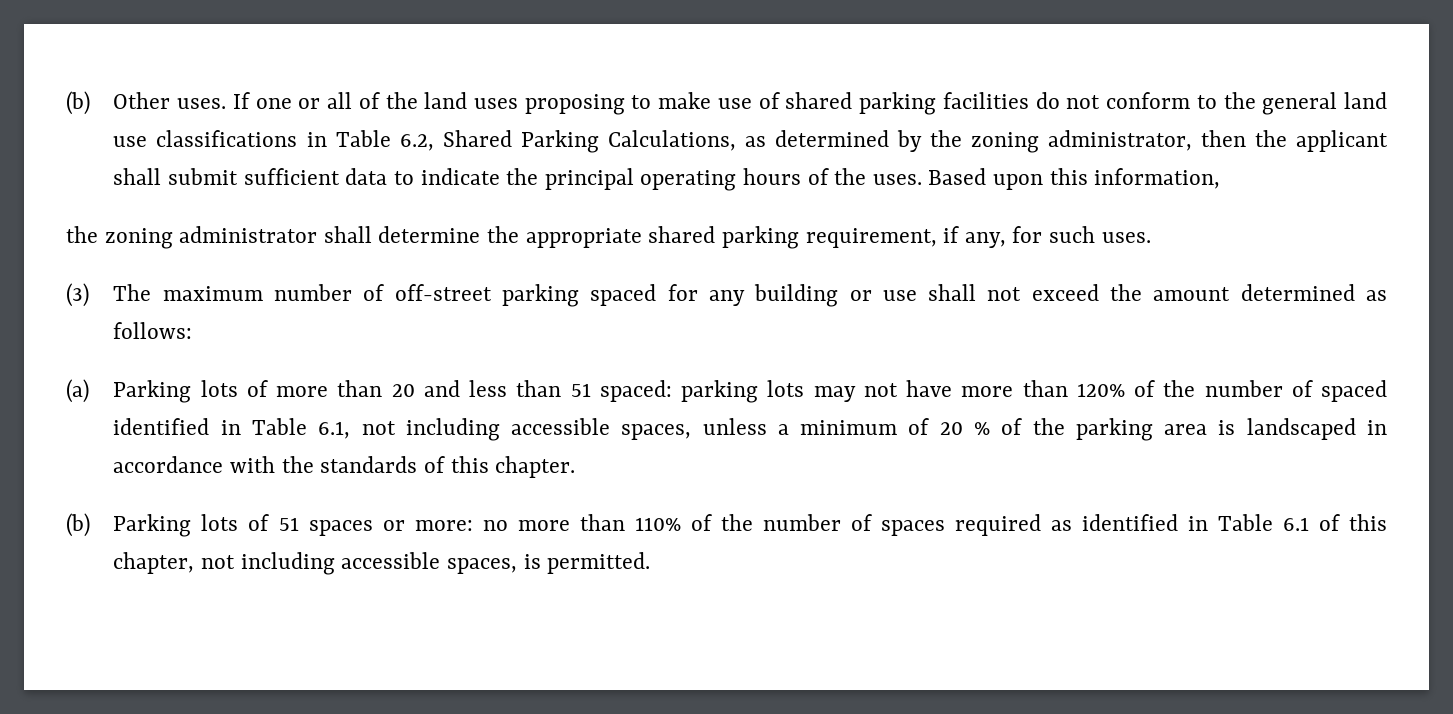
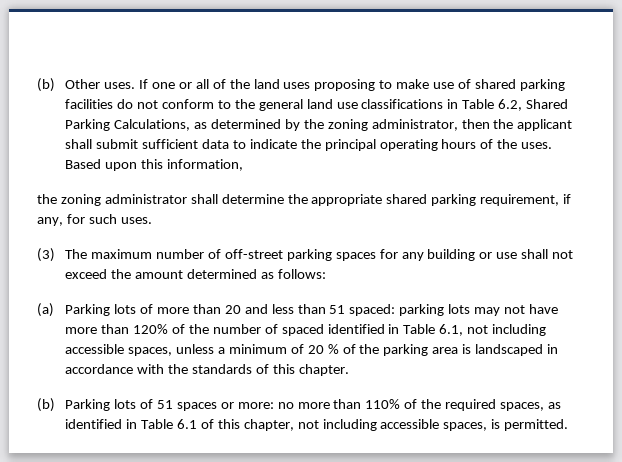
- (3) The maximum number of off-street parking spaced for any building or use shall not exceed the amount determined as follows:
+ (3) The maximum number of off-street parking spaces for any building or use shall not exceed the amount determined as follows:
- (b) Parking lots of 51 spaces or more: no more than 110% of the number of spaces required as identified in Table 6.1 of this chapter, not including accessible spaces, is permitted.
+ (b) Parking lots of 51 spaces or more: no more than 110% of the required spaces, as identified in Table 6.1 of this chapter, not including accessible spaces, is permitted.

